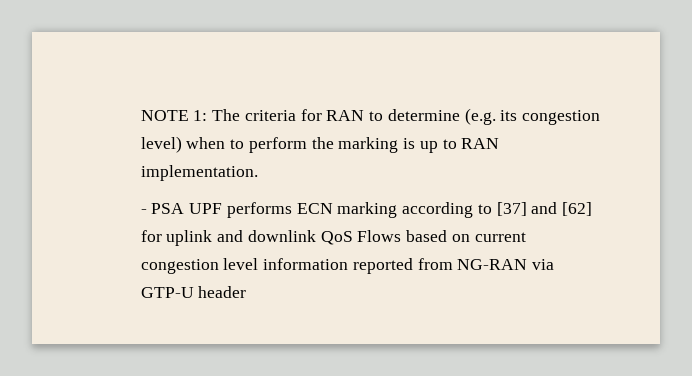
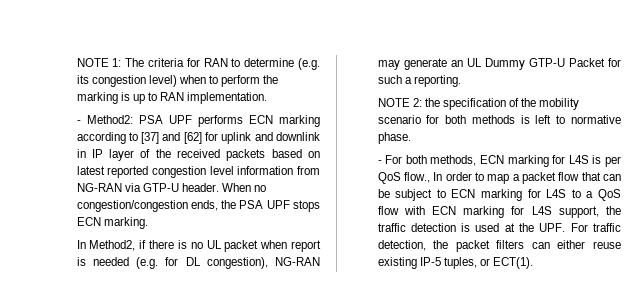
- - PSA UPF performs ECN marking according to [37] and [62] for uplink and downlink QoS Flows based on current congestion level information reported from NG-RAN via GTP-U header
+ - Method2: PSA UPF performs ECN marking according to [37] and [62] for uplink and downlink in IP layer of the received packets based on latest reported congestion level information from NG-RAN via GTP-U header. When no congestion/congestion ends, the PSA UPF stops ECN marking.
+ In Method2, if there is no UL packet when report is needed (e.g. for DL congestion), NG-RAN may generate an UL Dummy GTP-U Packet for such a reporting.
+ NOTE 2: the specification of the mobility scenario for both methods is left to normative phase.
+ - For both methods, ECN marking for L4S is per QoS flow., In order to map a packet flow that can be subject to ECN marking for L4S to a QoS flow with ECN marking for L4S support, the traffic detection is used at the UPF. For traffic detection, the packet filters can either reuse existing IP-5 tuples, or ECT(1).

